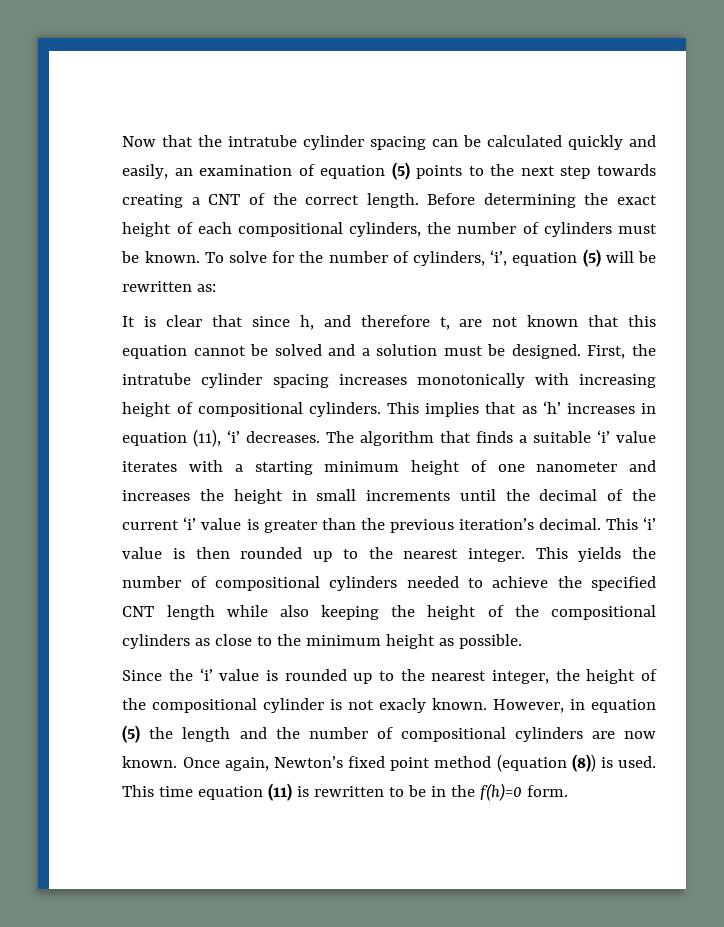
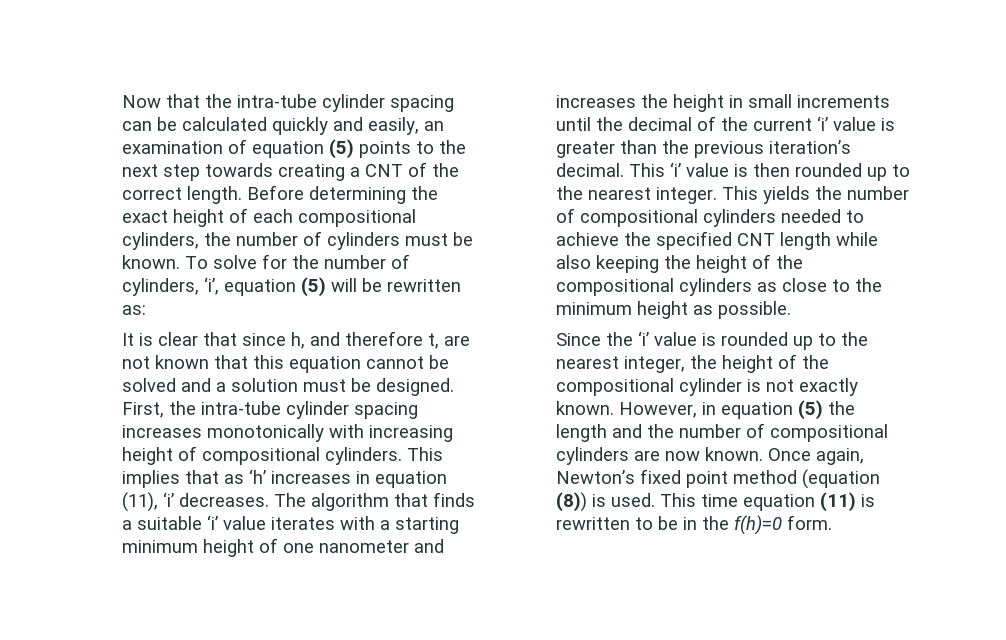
- Now that the intratube cylinder spacing can be calculated quickly and easily, an examination of equation (5) points to the next step towards creating a CNT of the correct length.
+ Now that the intra-tube cylinder spacing can be calculated quickly and easily, an examination of equation (5) points to the next step towards creating a CNT of the correct length.
- First, the intratube cylinder spacing increases monotonically with increasing height of compositional cylinders.
+ First, the intra-tube cylinder spacing increases monotonically with increasing height of compositional cylinders.
- Since the ‘i’ value is rounded up to the nearest integer, the height of the compositional cylinder is not exacly known.
+ Since the ‘i’ value is rounded up to the nearest integer, the height of the compositional cylinder is not exactly known.

